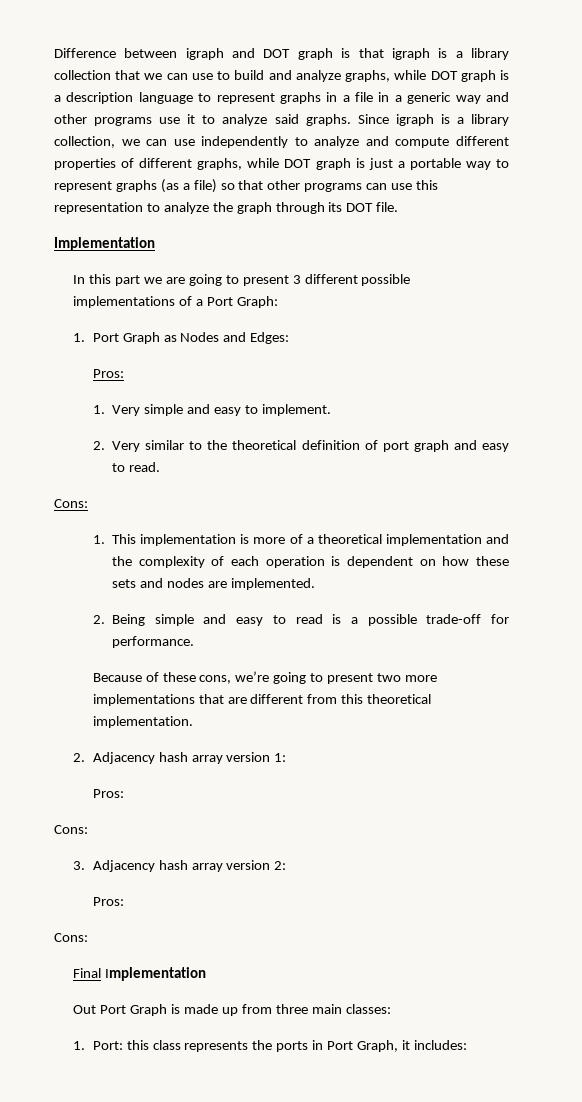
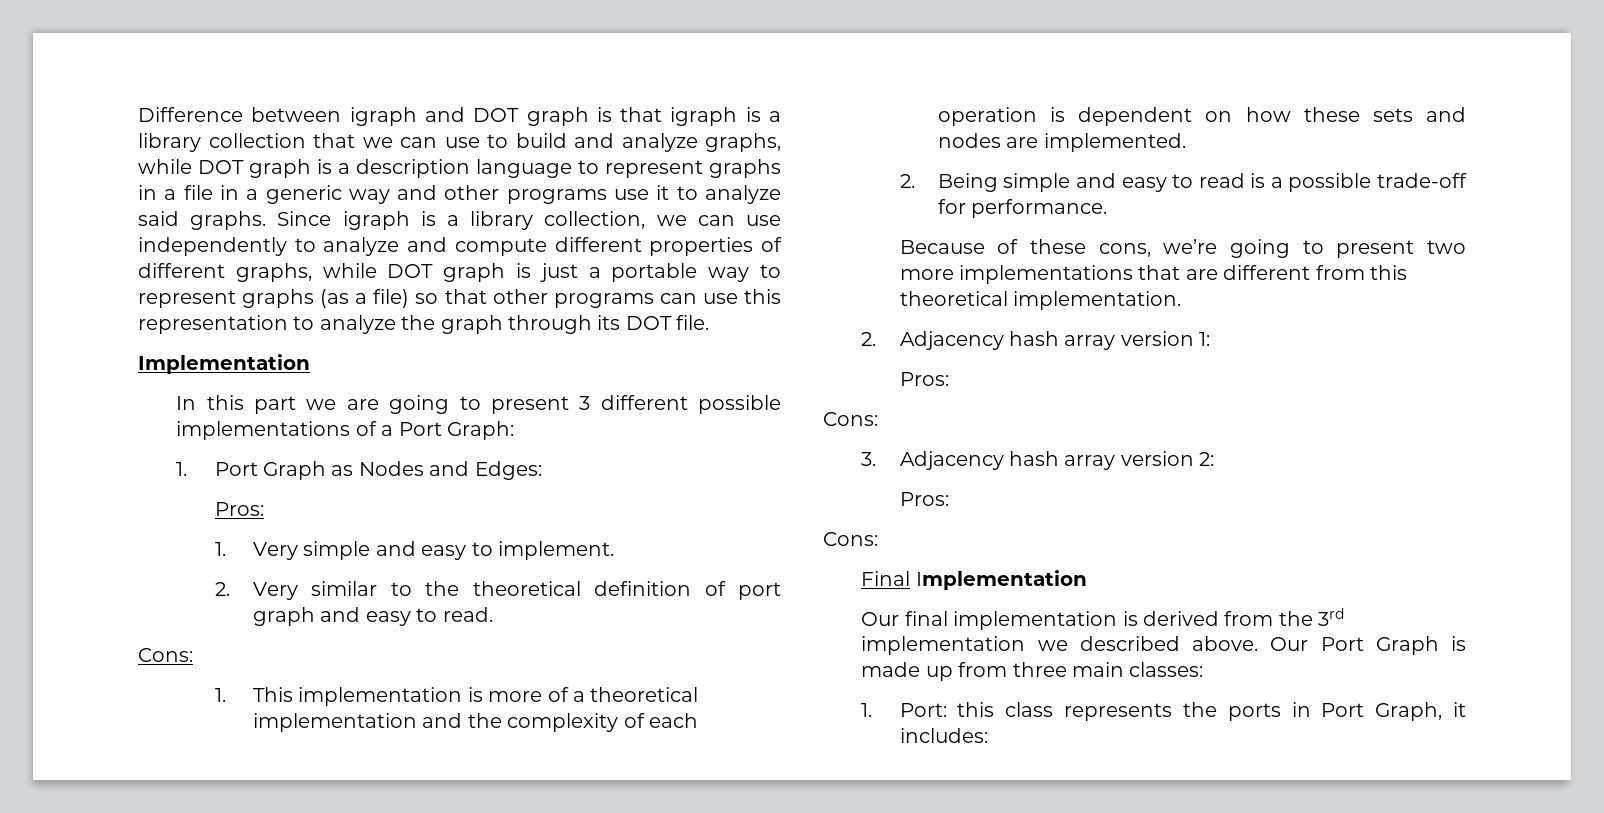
- Out Port Graph is made up from three main classes:
+ Our final implementation is derived from the 3rd implementation we described above. Our Port Graph is made up from three main classes:

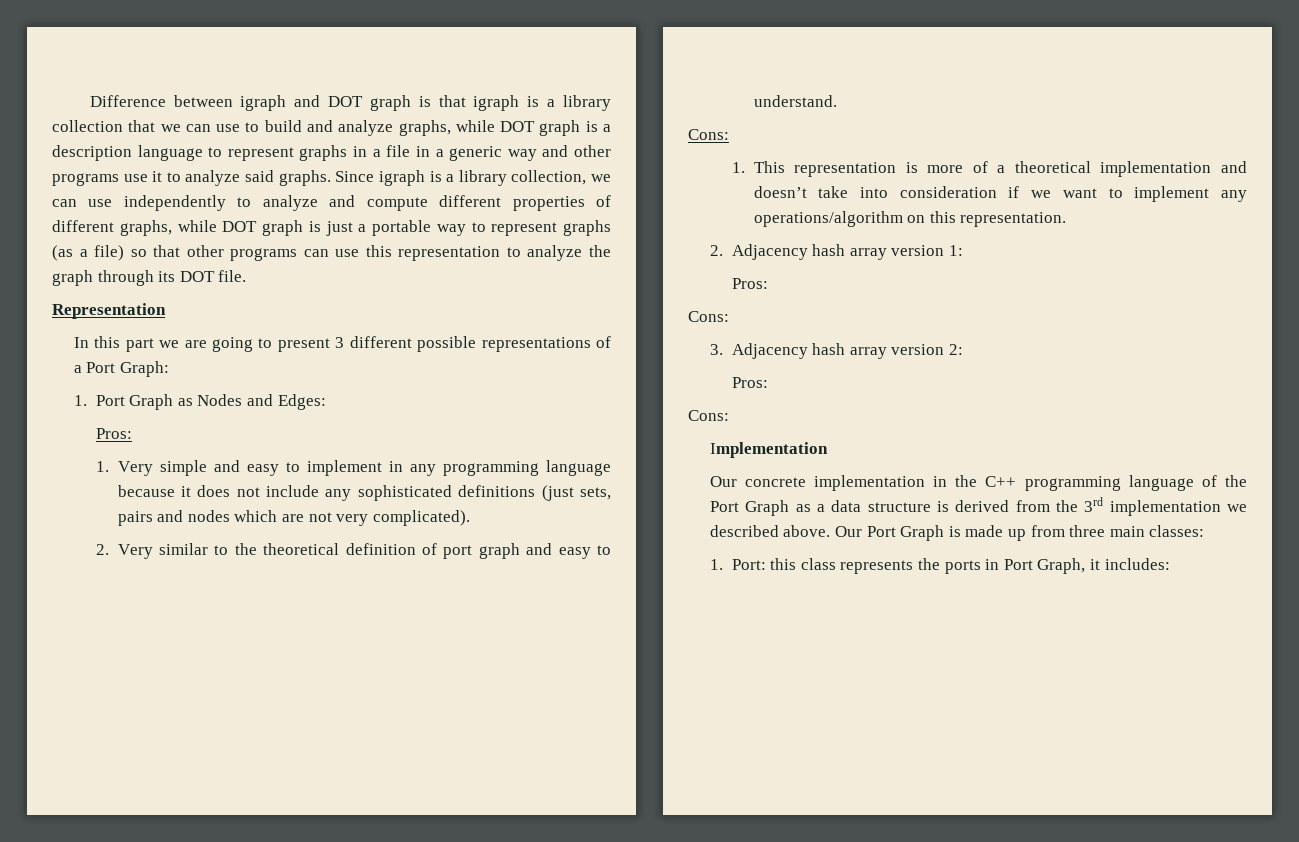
  Since igraph is a library collection, we can use independently to analyze and compute different properties of different graphs, while DOT graph is just a portable way to represent graphs (as a file) so that other programs can use this representation to analyze the graph through its DOT file.
- Implementation
+ Representation
- In this part we are going to present 3 different possible implementations of a Port Graph:
+ In this part we are going to present 3 different possible representations of a Port Graph:
- 1. Very simple and easy to implement.
+ 1. Very simple and easy to implement in any programming language because it does not include any sophisticated definitions (just sets, pairs and nodes which are not very complicated).
- 2. Very similar to the theoretical definition of port graph and easy to read.
+ 2. Very similar to the theoretical definition of port graph and easy to understand.
- 1. This implementation is more of a theoretical implementation and the complexity of each operation is dependent on how these sets and nodes are implemented.
- 2. Being simple and easy to read is a possible trade-off for performance.
- Because of these cons, we’re going to present two more implementations that are different from this theoretical implementation.
+ 1. This representation is more of a theoretical implementation and doesn’t take into consideration if we want to implement any operations/algorithm on this representation.
- Final Implementation
+ Implementation
- Our final implementation is derived from the 3rd implementation we described above.
+ Our concrete implementation in the C++ programming language of the Port Graph as a data structure is derived from the 3rd implementation we described above.

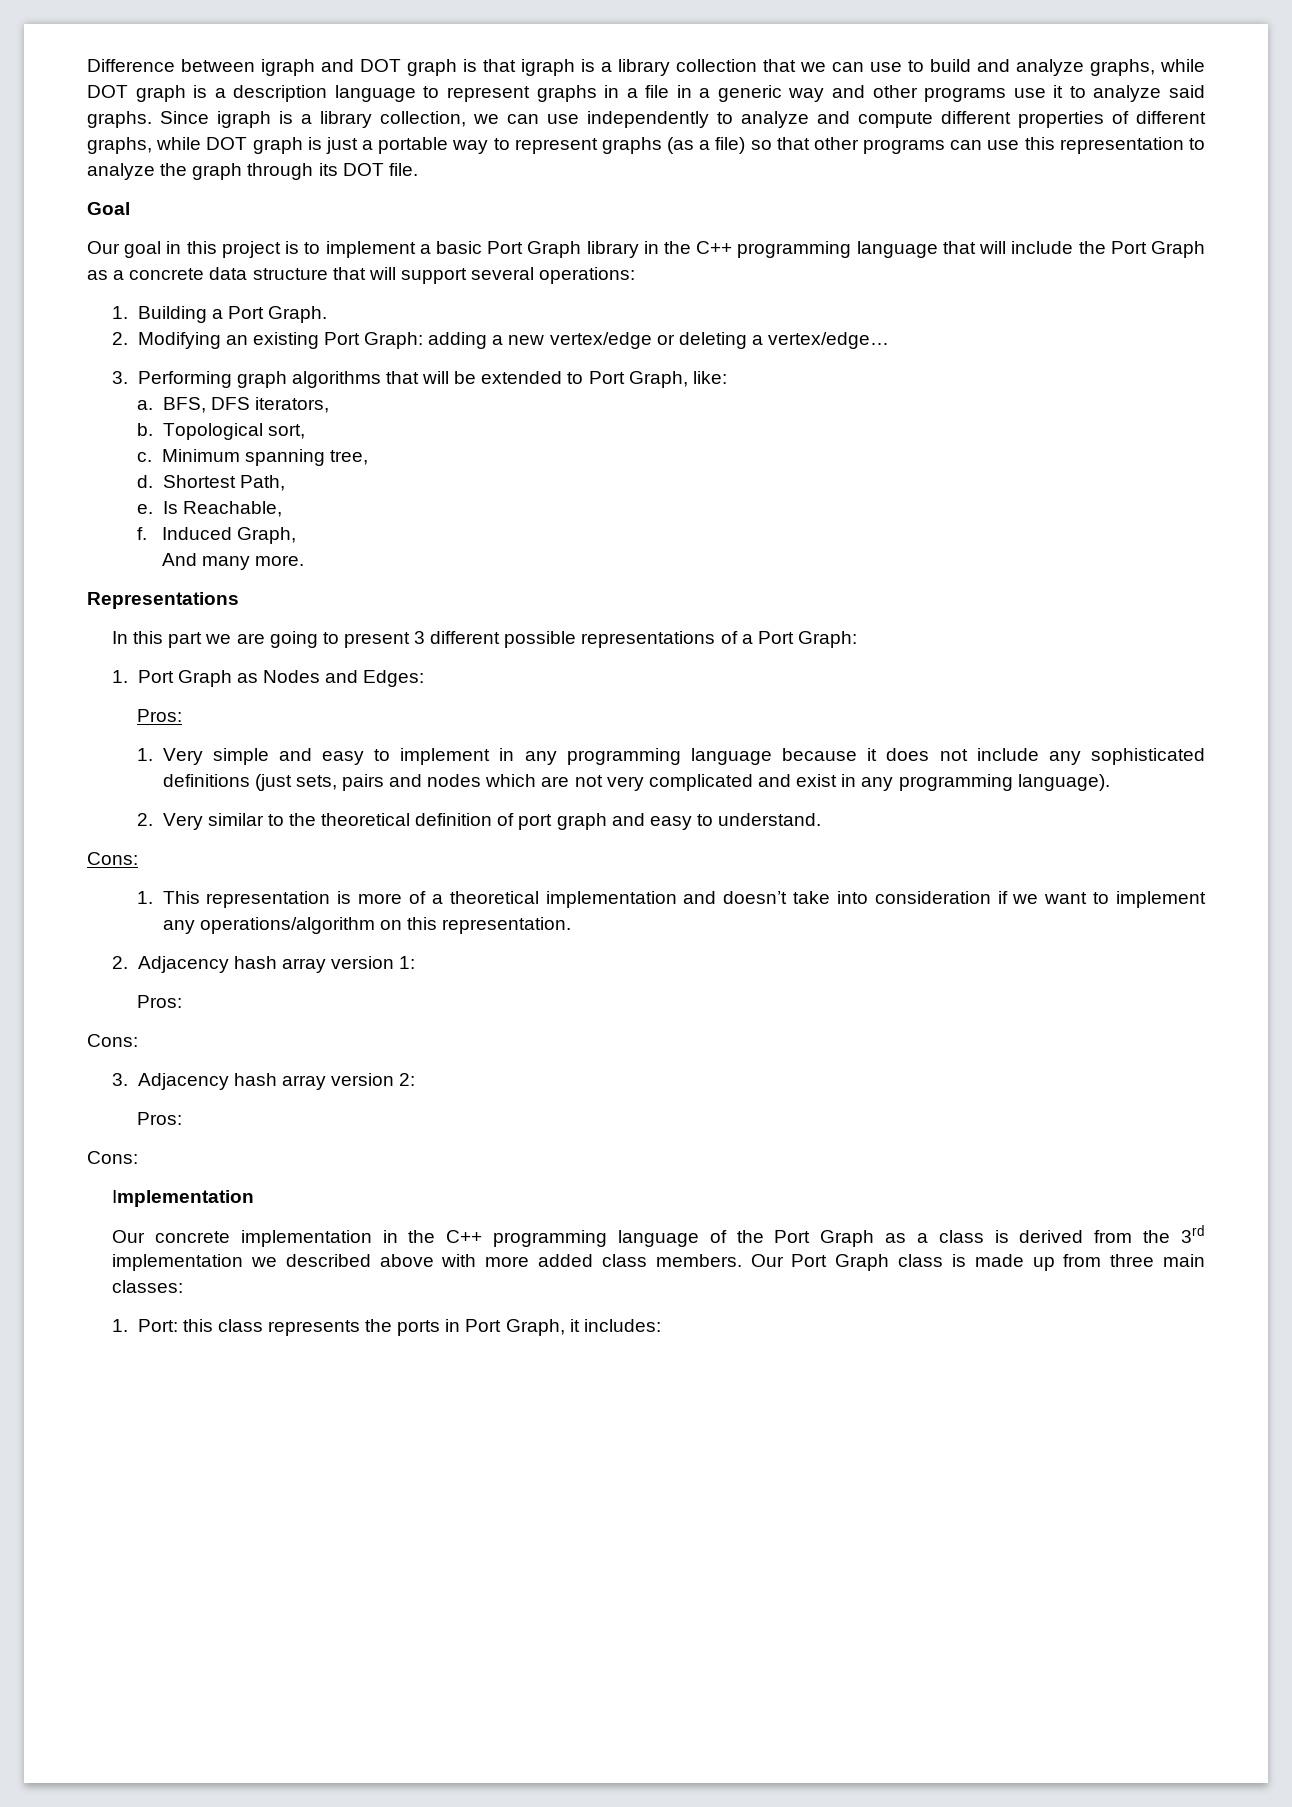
- Representation
+ Goal
+ Our goal in this project is to implement a basic Port Graph library in the C++ programming language that will include the Port Graph as a concrete data structure that will support several operations:
+ 1. Building a Port Graph.
+ 2. Modifying an existing Port Graph: adding a new vertex/edge or deleting a vertex/edge…
+ 3. Performing graph algorithms that will be extended to Port Graph, like:
+ a. BFS, DFS iterators,
+ b. Topological sort,
+ c. Minimum spanning tree,
+ d. Shortest Path,
+ e. Is Reachable,
+ f. Induced Graph,
+ And many more.
+ Representations
- 1. Very simple and easy to implement in any programming language because it does not include any sophisticated definitions (just sets, pairs and nodes which are not very complicated).
+ 1. Very simple and easy to implement in any programming language because it does not include any sophisticated definitions (just sets, pairs and nodes which are not very complicated and exist in any programming language).
- Our concrete implementation in the C++ programming language of the Port Graph as a data structure is derived from the 3rd implementation we described above.
+ Our concrete implementation in the C++ programming language of the Port Graph as a class is derived from the 3rd implementation we described above with more added class members.
- Our Port Graph is made up from three main classes:
+ Our Port Graph class is made up from three main classes:

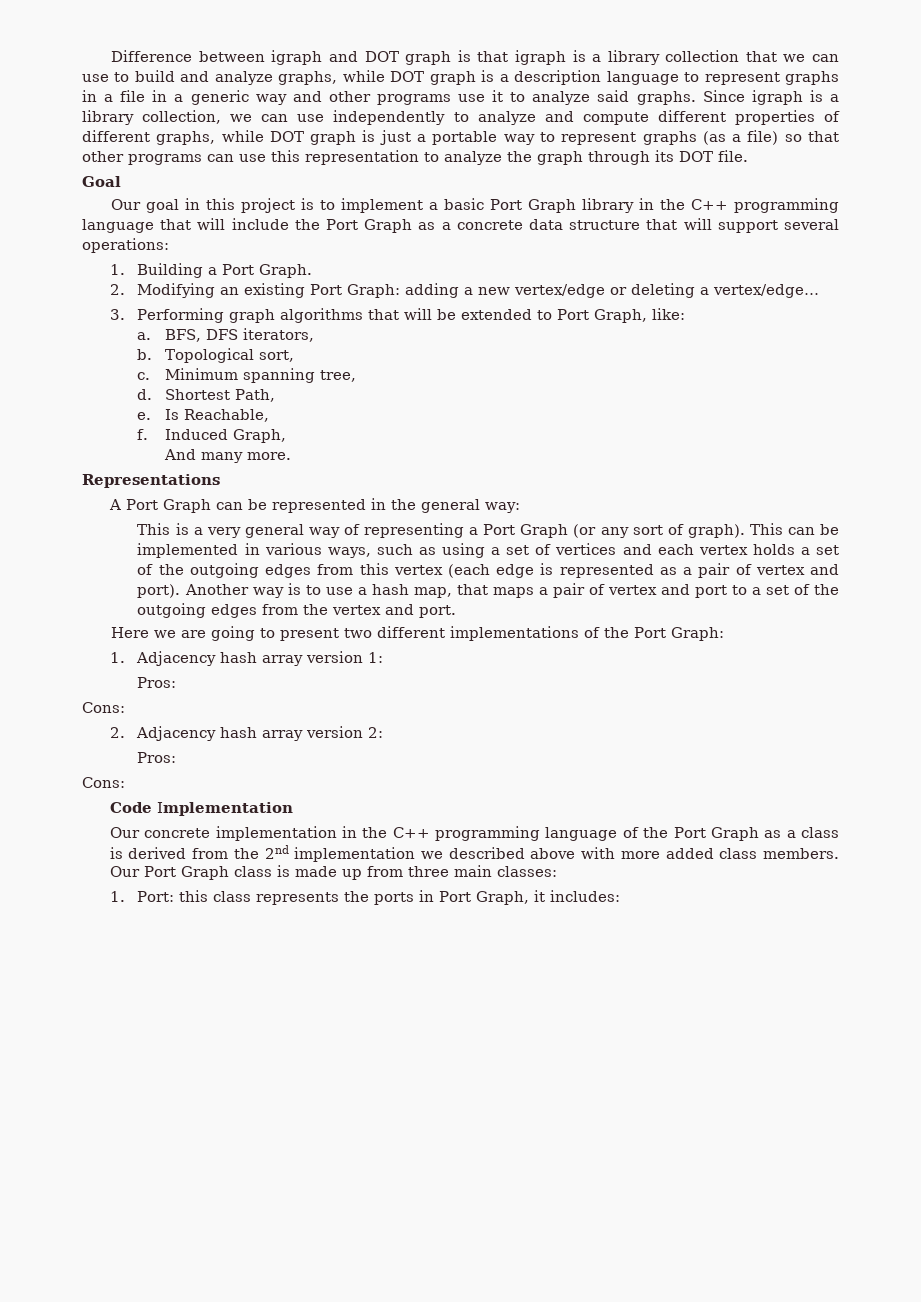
- In this part we are going to present 3 different possible representations of a Port Graph:
- 1. Port Graph as Nodes and Edges:
- Pros:
- 1. Very simple and easy to implement in any programming language because it does not include any sophisticated definitions (just sets, pairs and nodes which are not very complicated and exist in any programming language).
- 2. Very similar to the theoretical definition of port graph and easy to understand.
- Cons:
- 1. This representation is more of a theoretical implementation and doesn’t take into consideration if we want to implement any operations/algorithm on this representation.
- 2. Adjacency hash array version 1:
+ A Port Graph can be represented in the general way:
+ This is a very general way of representing a Port Graph (or any sort of graph). This can be implemented in various ways, such as using a set of vertices and each vertex holds a set of the outgoing edges from this vertex (each edge is represented as a pair of vertex and port). Another way is to use a hash map, that maps a pair of vertex and port to a set of the outgoing edges from the vertex and port.
+ Here we are going to present two different implementations of the Port Graph:
+ 1. Adjacency hash array version 1:
- 3. Adjacency hash array version 2:
+ 2. Adjacency hash array version 2:
- Implementation
+ Code Implementation
- Our concrete implementation in the C++ programming language of the Port Graph as a class is derived from the 3rd implementation we described above with more added class members.
+ Our concrete implementation in the C++ programming language of the Port Graph as a class is derived from the 2nd implementation we described above with more added class members.

